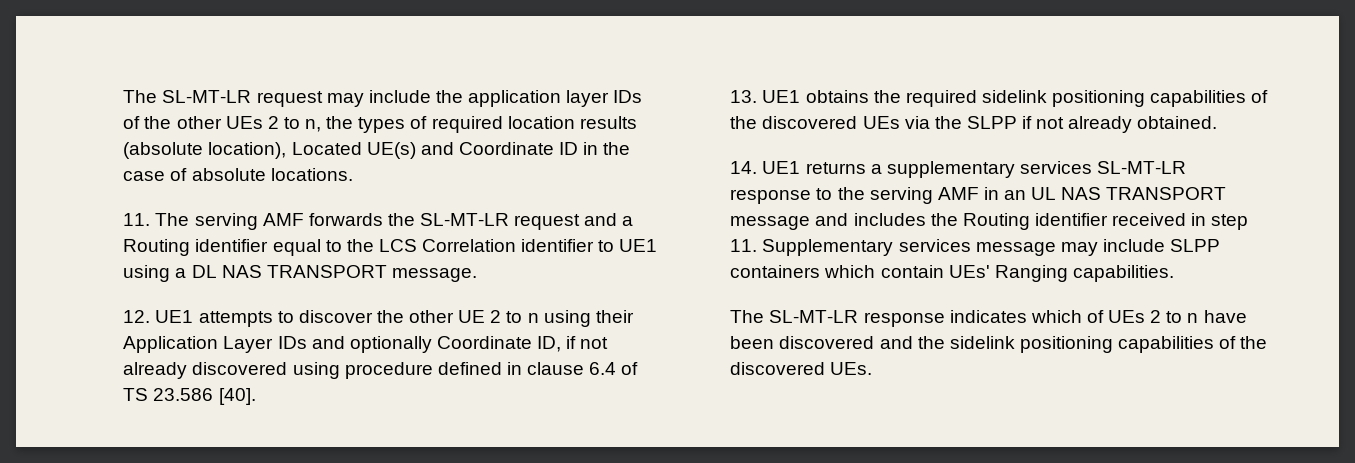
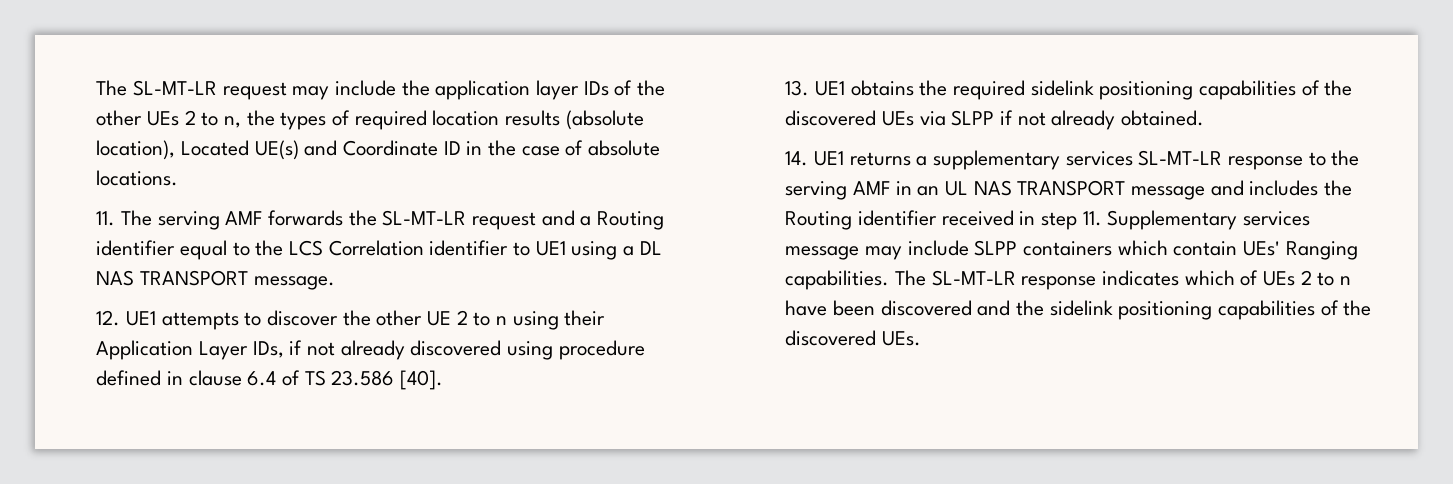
- 12. UE1 attempts to discover the other UE 2 to n using their Application Layer IDs and optionally Coordinate ID, if not already discovered using procedure defined in clause 6.4 of TS 23.586 [40].
+ 12. UE1 attempts to discover the other UE 2 to n using their Application Layer IDs, if not already discovered using procedure defined in clause 6.4 of TS 23.586 [40].
- 13. UE1 obtains the required sidelink positioning capabilities of the discovered UEs via the SLPP if not already obtained.
+ 13. UE1 obtains the required sidelink positioning capabilities of the discovered UEs via SLPP if not already obtained.
- 14. UE1 returns a supplementary services SL-MT-LR response to the serving AMF in an UL NAS TRANSPORT message and includes the Routing identifier received in step 11. Supplementary services message may include SLPP containers which contain UEs' Ranging capabilities.
- The SL-MT-LR response indicates which of UEs 2 to n have been discovered and the sidelink positioning capabilities of the discovered UEs.
+ 14. UE1 returns a supplementary services SL-MT-LR response to the serving AMF in an UL NAS TRANSPORT message and includes the Routing identifier received in step 11. Supplementary services message may include SLPP containers which contain UEs' Ranging capabilities. The SL-MT-LR response indicates which of UEs 2 to n have been discovered and the sidelink positioning capabilities of the discovered UEs.

